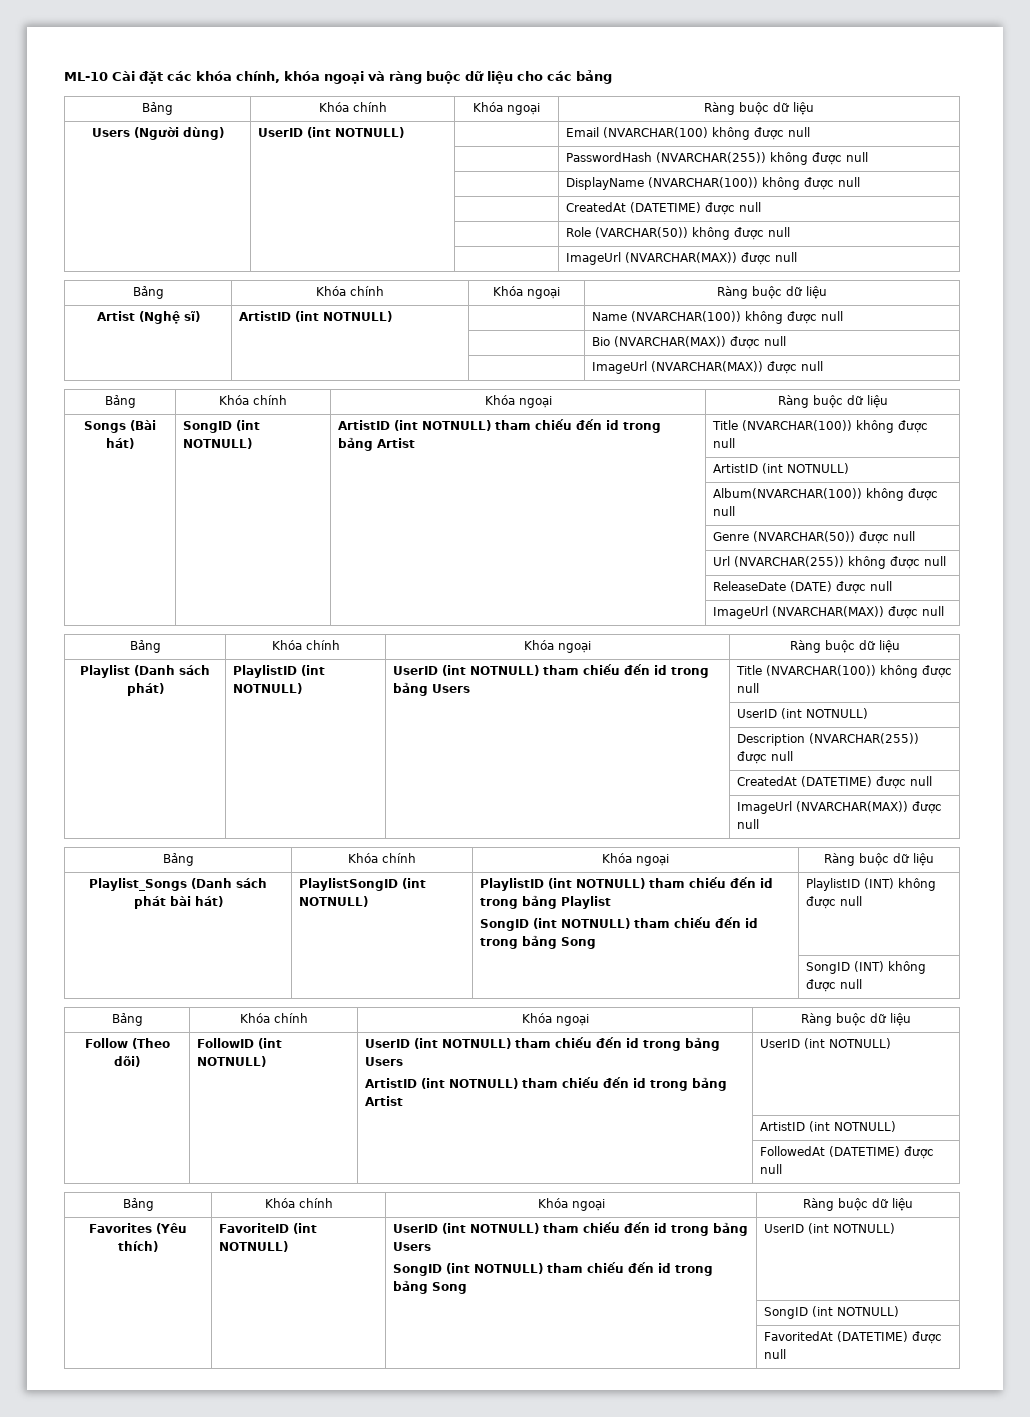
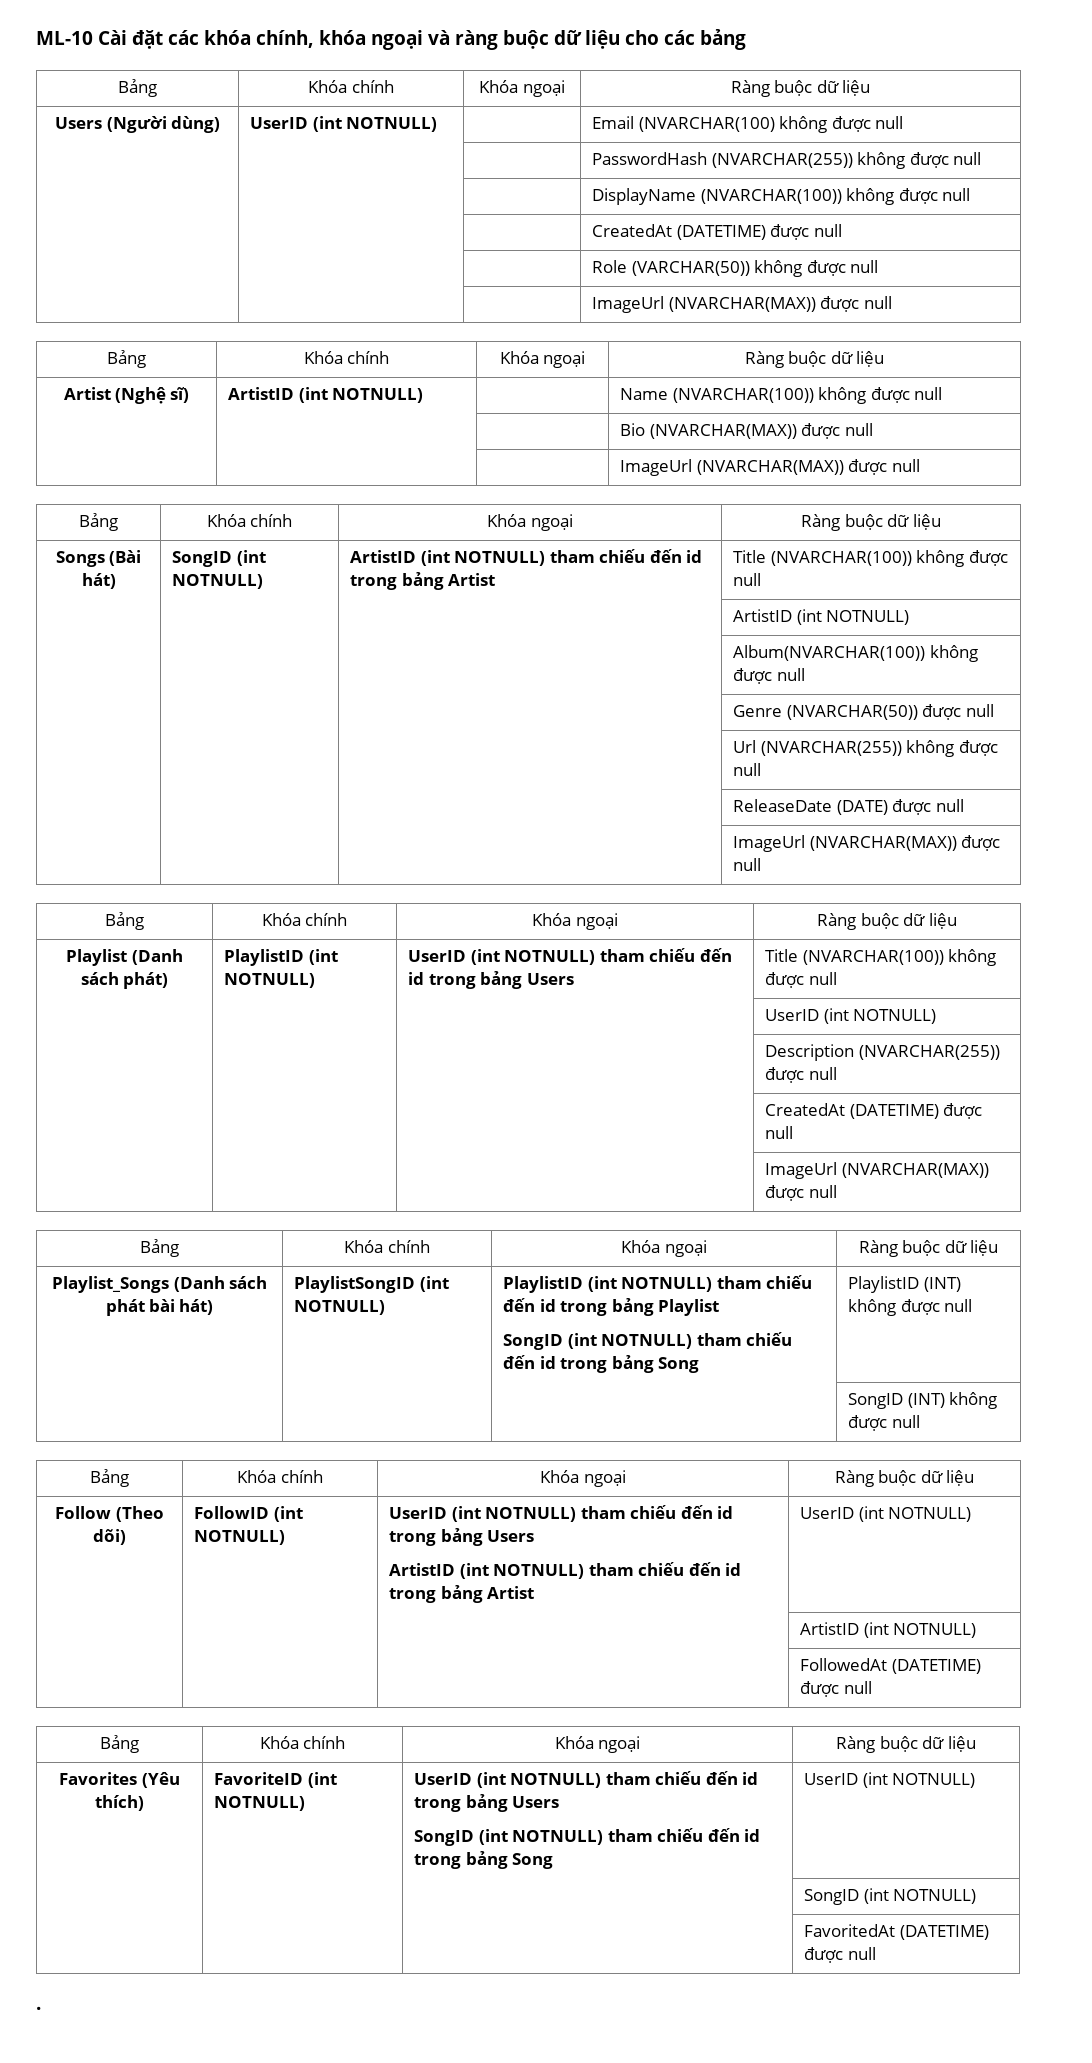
+ .

